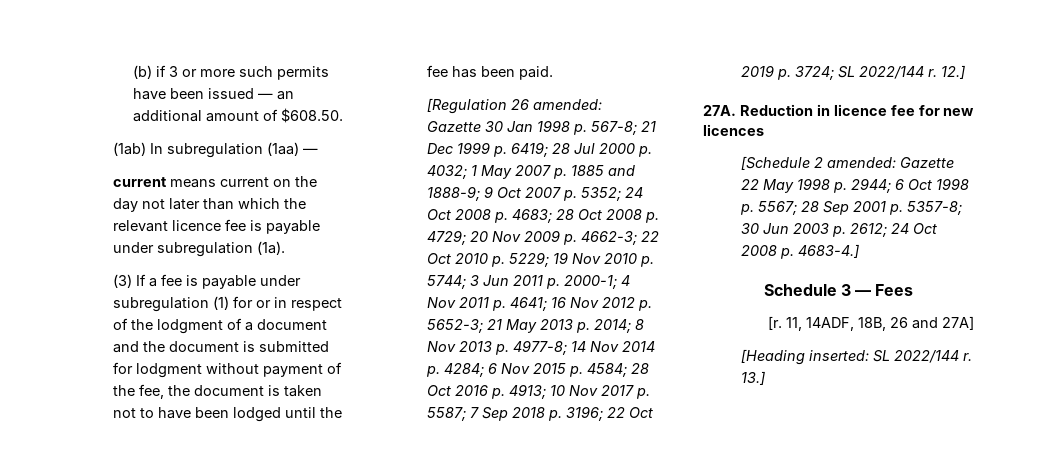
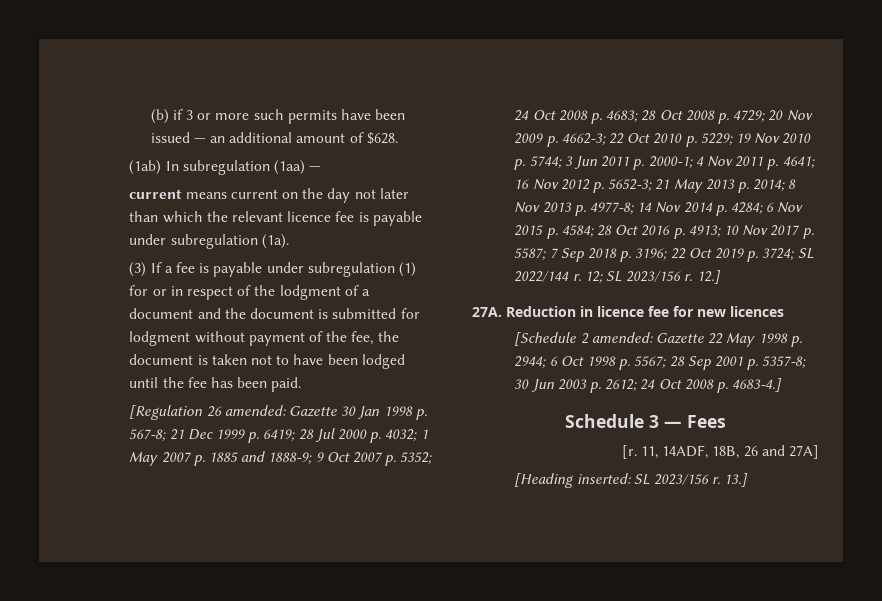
- (b) if 3 or more such permits have been issued — an additional amount of $608.50.
+ (b) if 3 or more such permits have been issued — an additional amount of $628.
+ 12; SL 2023/156 r.
- [Heading inserted: SL 2022/144 r.
+ [Heading inserted: SL 2023/156 r.

